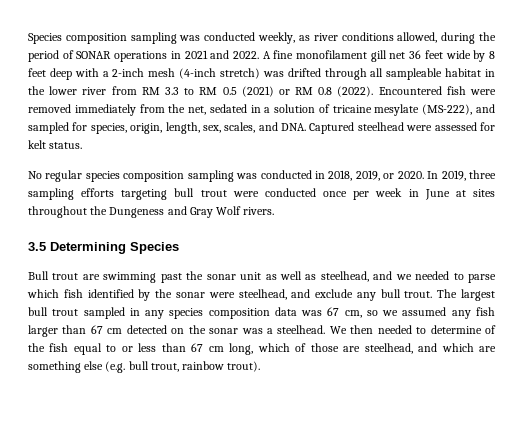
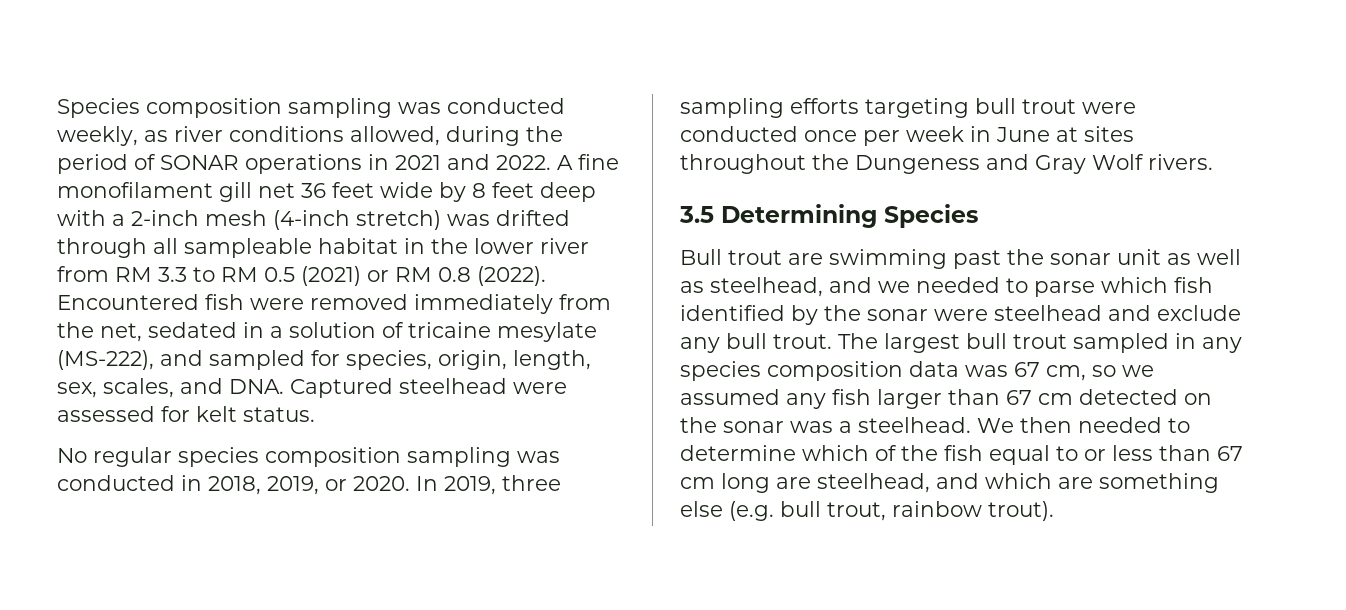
- Bull trout are swimming past the sonar unit as well as steelhead, and we needed to parse which fish identified by the sonar were steelhead, and exclude any bull trout.
+ Bull trout are swimming past the sonar unit as well as steelhead, and we needed to parse which fish identified by the sonar were steelhead and exclude any bull trout.
- We then needed to determine of the fish equal to or less than 67 cm long, which of those are steelhead, and which are something else (e.g. bull trout, rainbow trout).
+ We then needed to determine which of the fish equal to or less than 67 cm long are steelhead, and which are something else (e.g. bull trout, rainbow trout).

